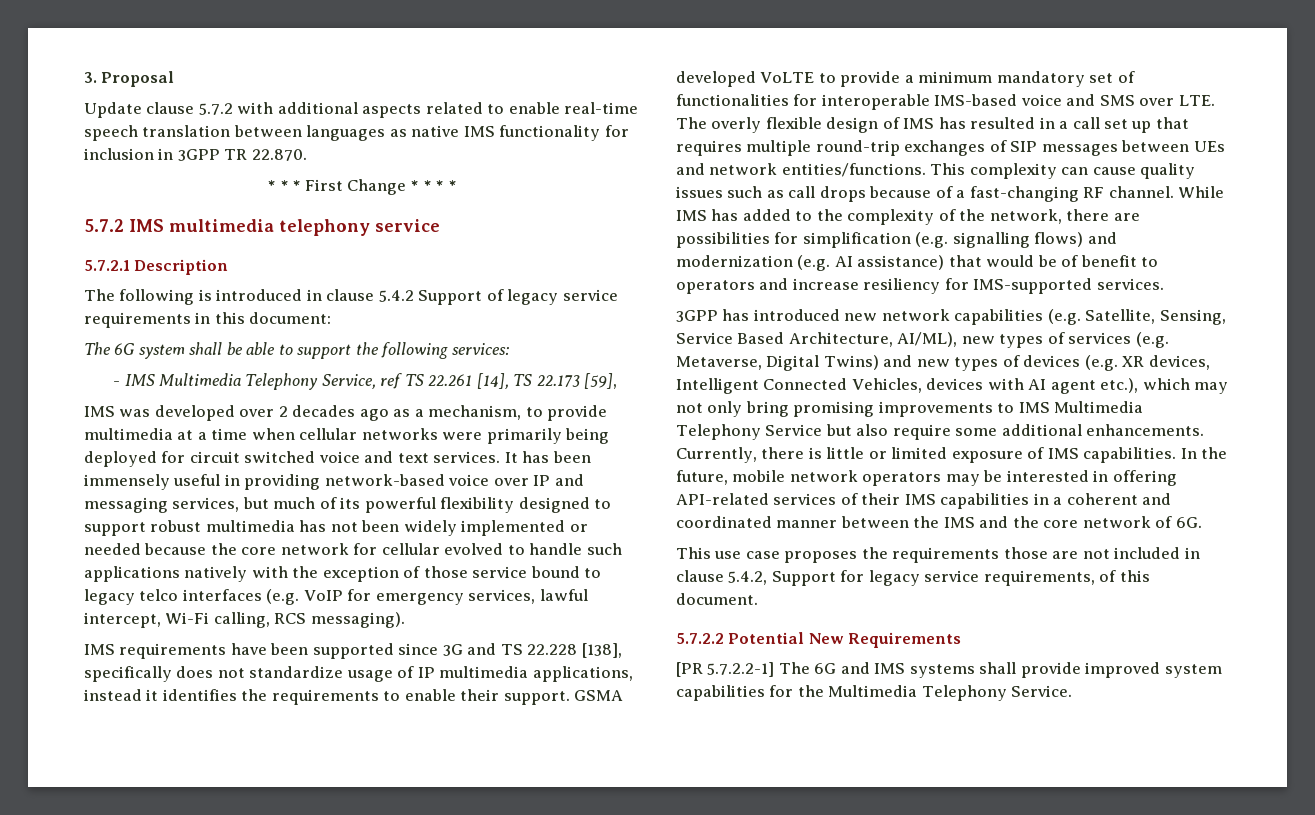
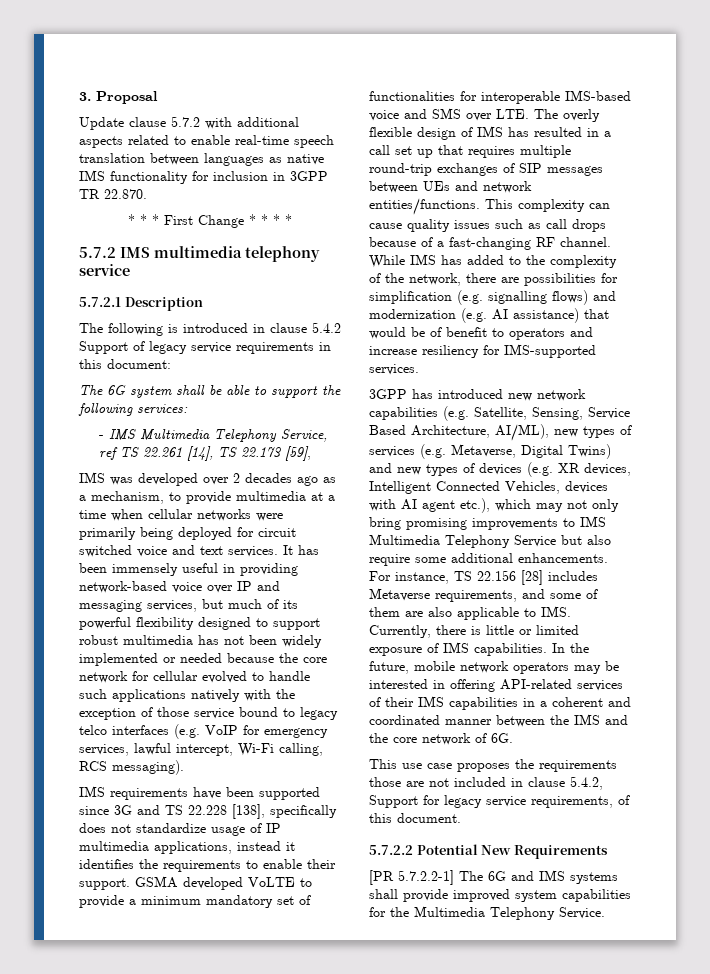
- Currently, there is little or limited exposure of IMS capabilities.
+ For instance, TS 22.156 [28] includes Metaverse requirements, and some of them are also applicable to IMS. Currently, there is little or limited exposure of IMS capabilities.

